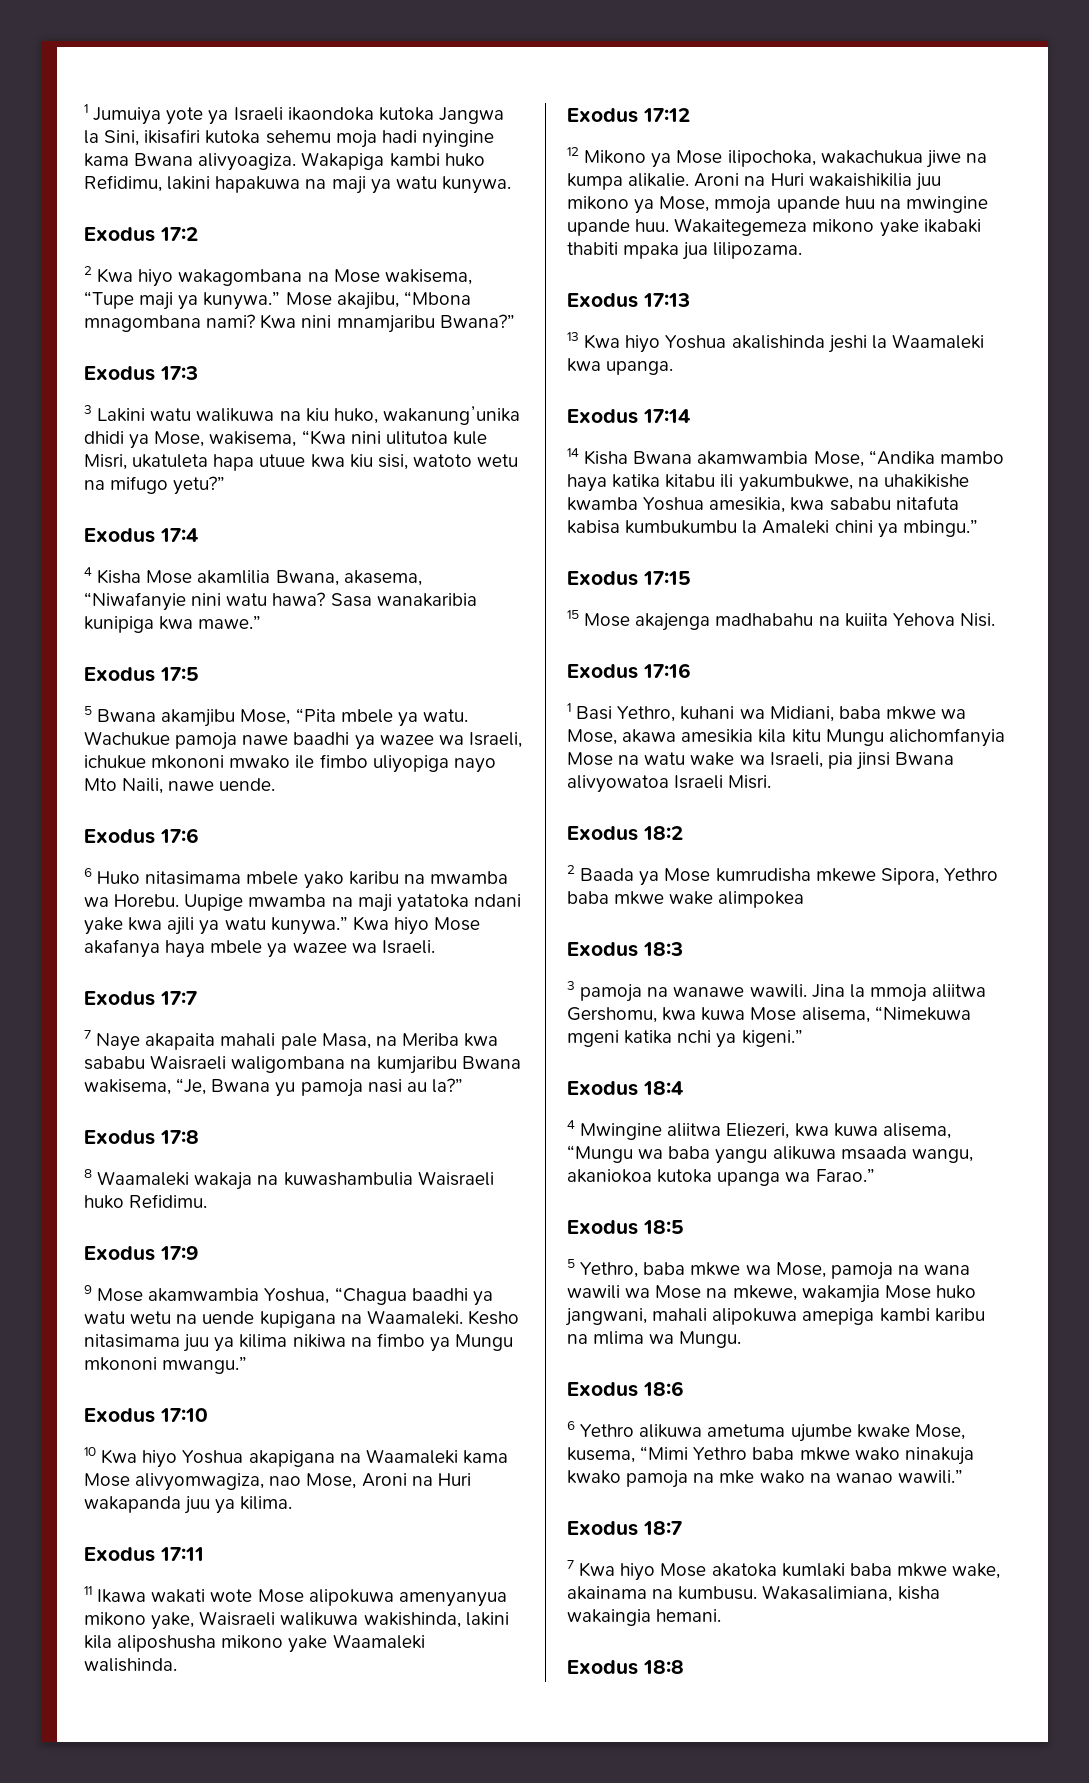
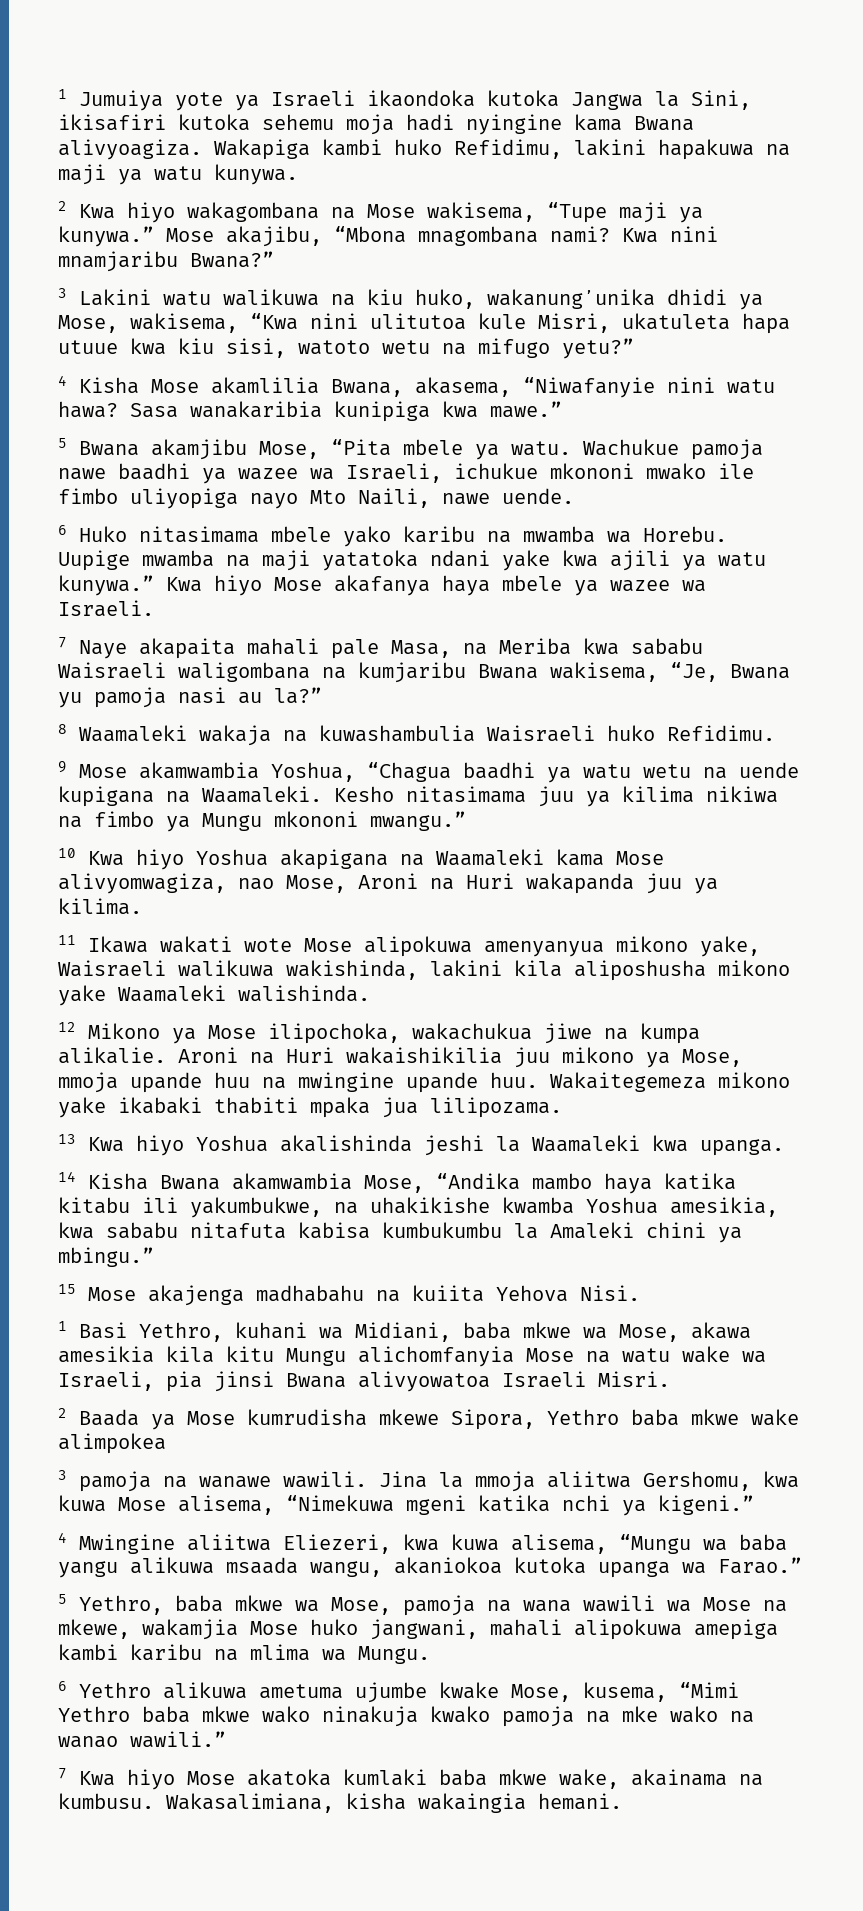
- Exodus 17:2
- Exodus 17:3
- Exodus 17:4
- Exodus 17:5
- Exodus 17:6
- Exodus 17:7
- Exodus 17:8
- Exodus 17:9
- Exodus 17:10
- Exodus 17:11
- Exodus 17:12
- Exodus 17:13
- Exodus 17:14
- Exodus 17:15
- Exodus 17:16
- Exodus 18:2
- Exodus 18:3
- Exodus 18:4
- Exodus 18:5
- Exodus 18:6
- Exodus 18:7
- Exodus 18:8

